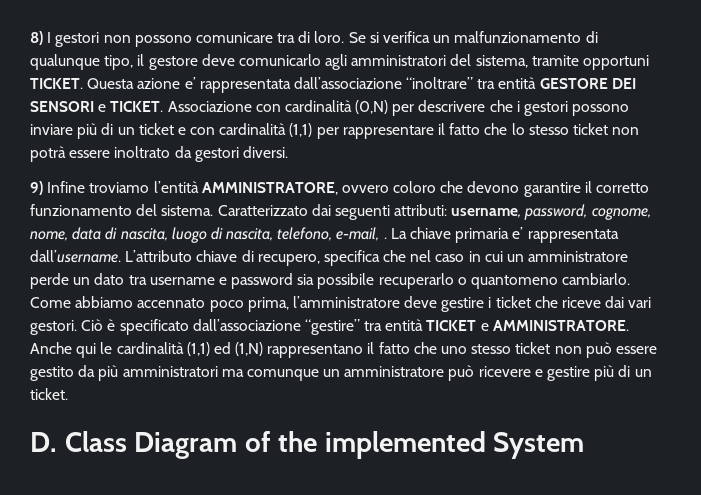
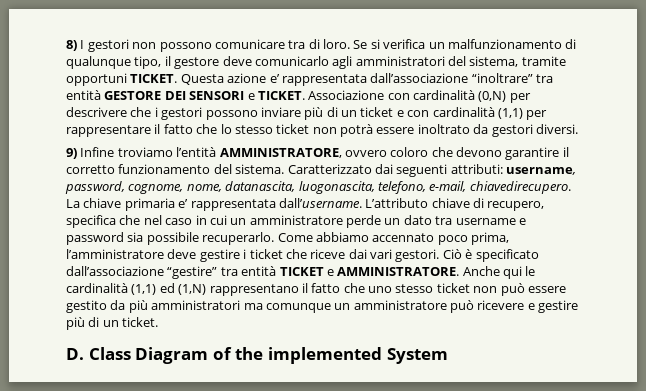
- Caratterizzato dai seguenti attributi: username, password, cognome, nome, data di nascita, luogo di nascita, telefono, e-mail, .
+ Caratterizzato dai seguenti attributi: username, password, cognome, nome, datanascita, luogonascita, telefono, e-mail, chiavedirecupero.
- L’attributo chiave di recupero, specifica che nel caso in cui un amministratore perde un dato tra username e password sia possibile recuperarlo o quantomeno cambiarlo.
+ L’attributo chiave di recupero, specifica che nel caso in cui un amministratore perde un dato tra username e password sia possibile recuperarlo.

